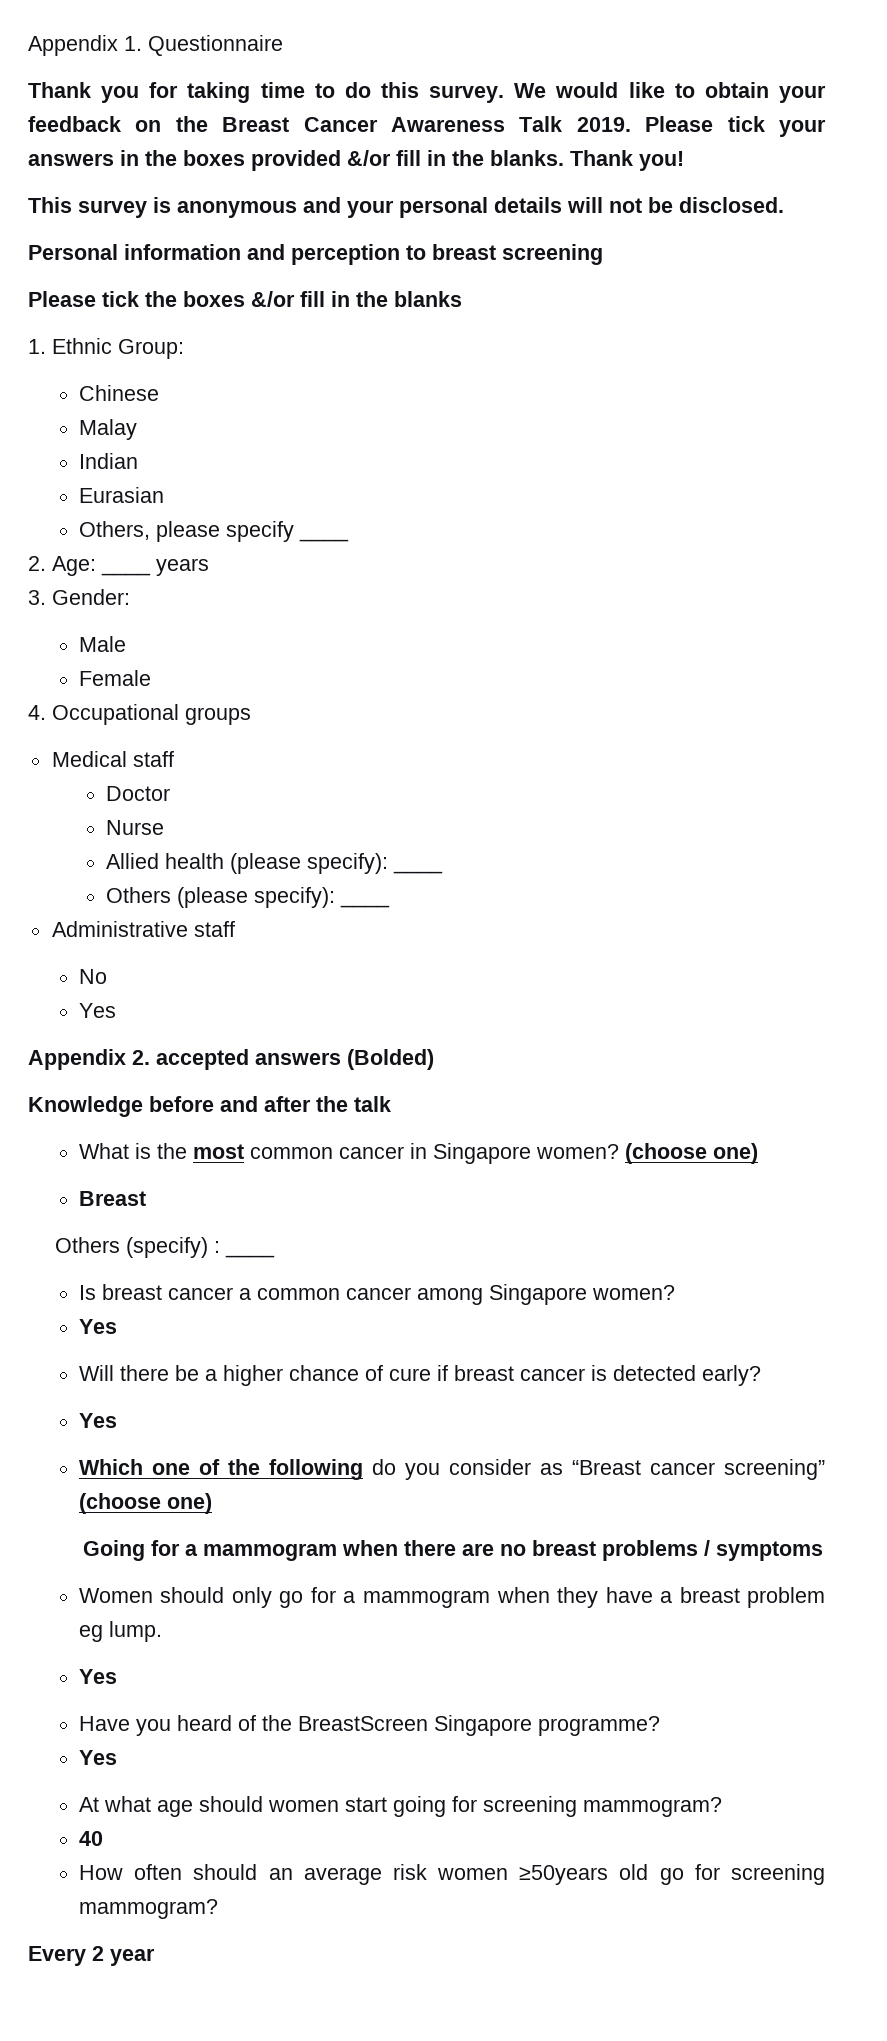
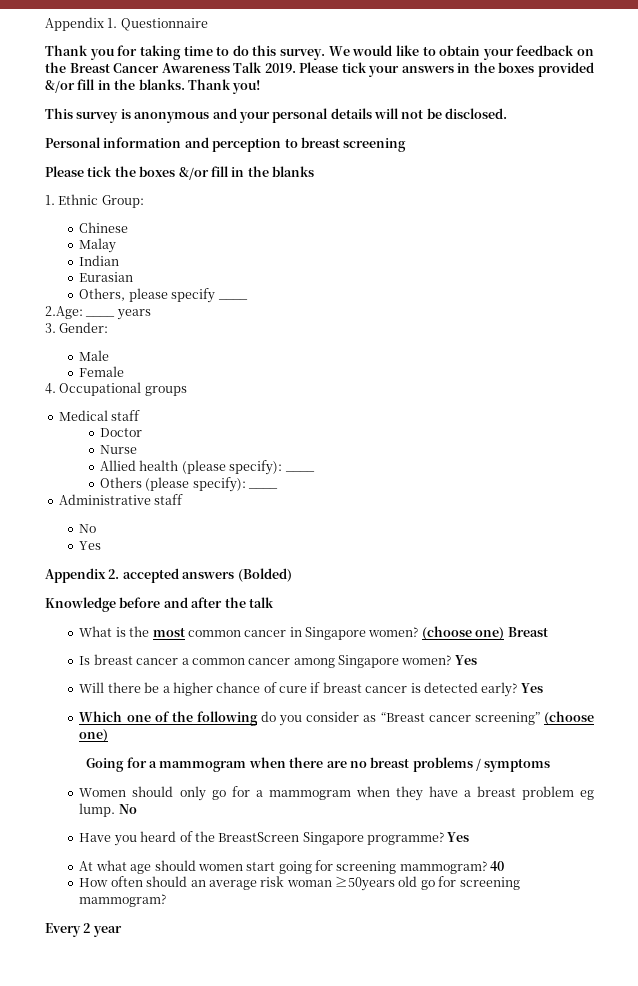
- 2. Age: ____ years
+ 2.Age: ____ years
- What is the most common cancer in Singapore women? (choose one)
- Breast
- Others (specify) : ____
+ What is the most common cancer in Singapore women? (choose one) Breast
- Is breast cancer a common cancer among Singapore women?
- Yes
+ Is breast cancer a common cancer among Singapore women? Yes
- Will there be a higher chance of cure if breast cancer is detected early?
- Yes
+ Will there be a higher chance of cure if breast cancer is detected early? Yes
- Women should only go for a mammogram when they have a breast problem eg lump.
- Yes
+ Women should only go for a mammogram when they have a breast problem eg lump. No
- Have you heard of the BreastScreen Singapore programme?
- Yes
+ Have you heard of the BreastScreen Singapore programme? Yes
- At what age should women start going for screening mammogram?
- 40
+ At what age should women start going for screening mammogram? 40
- How often should an average risk women ≥50years old go for screening mammogram?
+ How often should an average risk woman ≥50years old go for screening mammogram?

